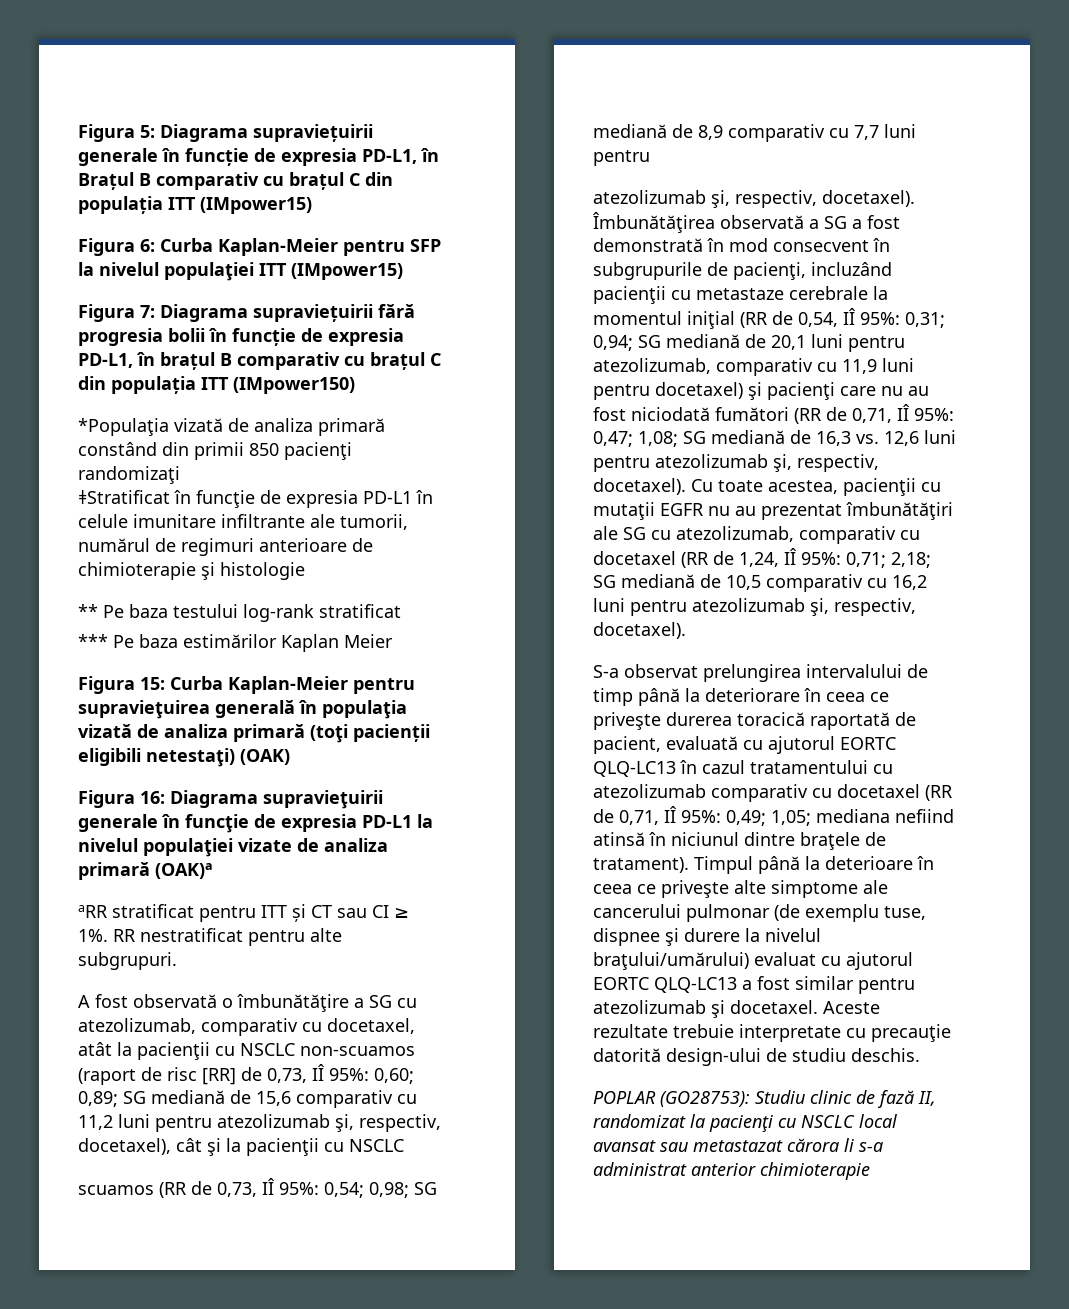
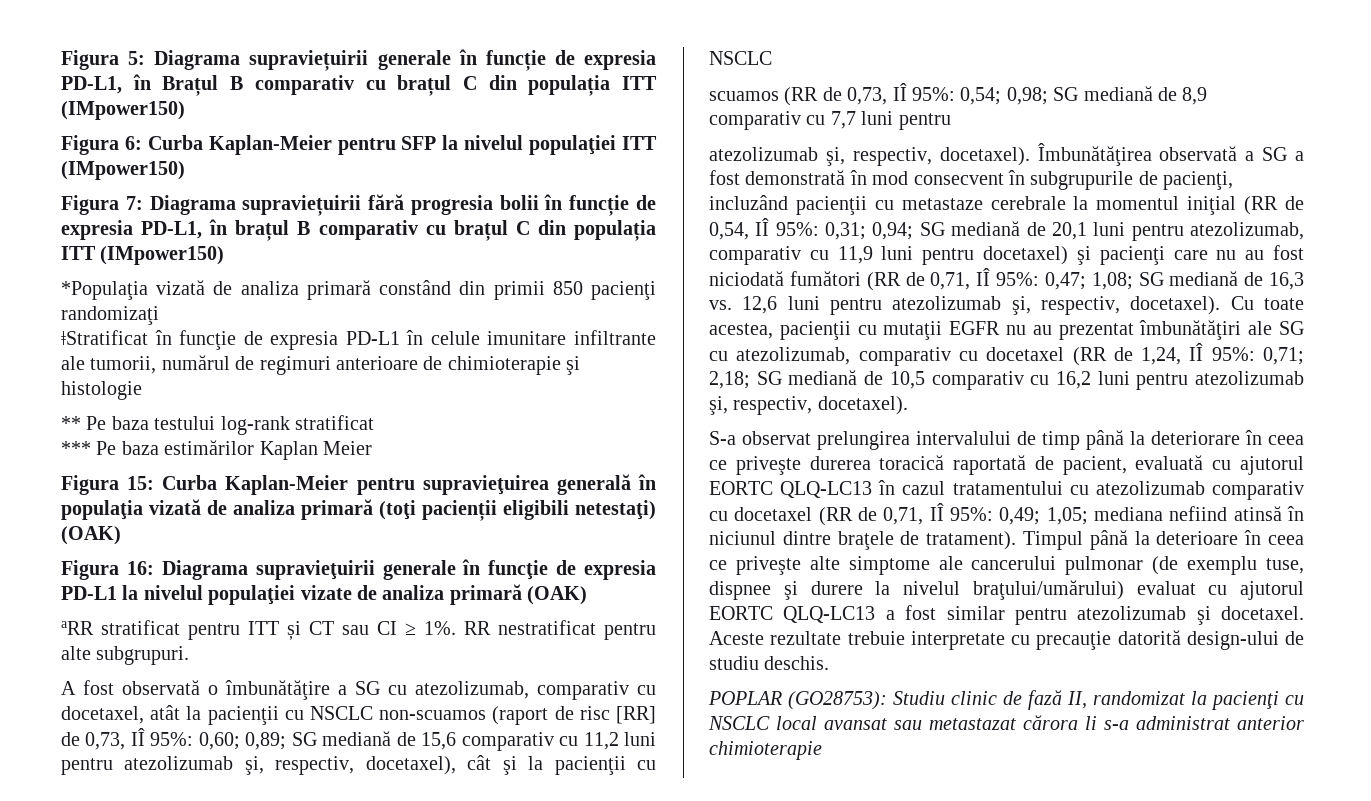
- Figura 5: Diagrama supraviețuirii generale în funcție de expresia PD-L1, în Brațul B comparativ cu brațul C din populația ITT (IMpower15)
+ Figura 5: Diagrama supraviețuirii generale în funcție de expresia PD-L1, în Brațul B comparativ cu brațul C din populația ITT (IMpower150)
- Figura 6: Curba Kaplan-Meier pentru SFP la nivelul populaţiei ITT (IMpower15)
+ Figura 6: Curba Kaplan-Meier pentru SFP la nivelul populaţiei ITT (IMpower150)
- Figura 16: Diagrama supravieţuirii generale în funcţie de expresia PD-L1 la nivelul populaţiei vizate de analiza primară (OAK)a
+ Figura 16: Diagrama supravieţuirii generale în funcţie de expresia PD-L1 la nivelul populaţiei vizate de analiza primară (OAK)

